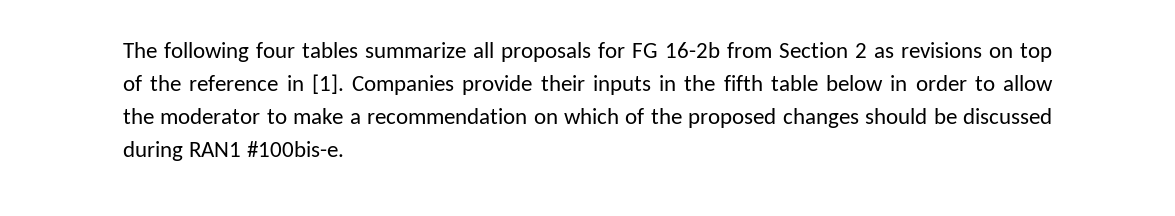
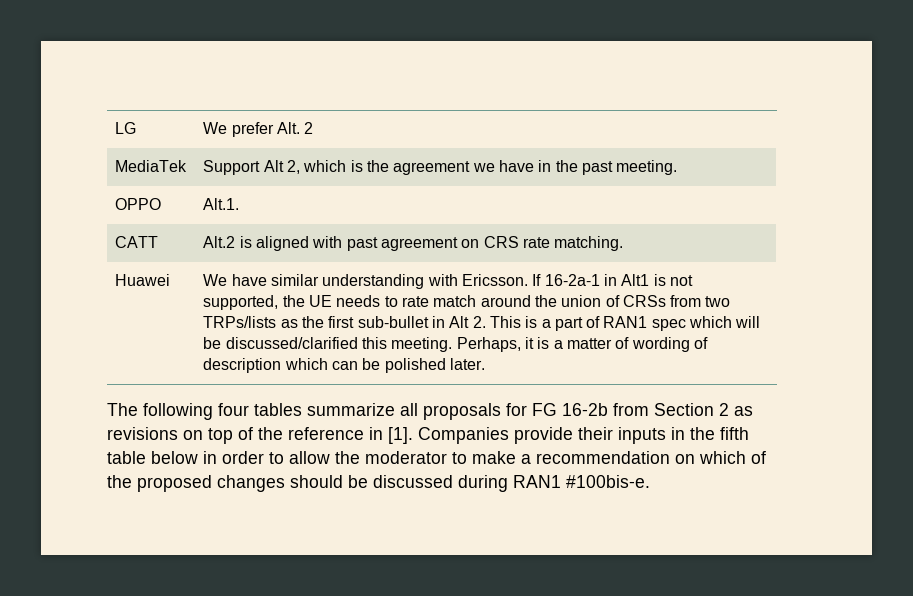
+ LG | We prefer Alt. 2
+ MediaTek | Support Alt 2, which is the agreement we have in the past meeting.
+ OPPO | Alt.1.
+ CATT | Alt.2 is aligned with past agreement on CRS rate matching.
+ Huawei | We have similar understanding with Ericsson. If 16-2a-1 in Alt1 is not supported, the UE needs to rate match around the union of CRSs from two TRPs/lists as the first sub-bullet in Alt 2. This is a part of RAN1 spec which will be discussed/clarified this meeting. Perhaps, it is a matter of wording of description which can be polished later.

